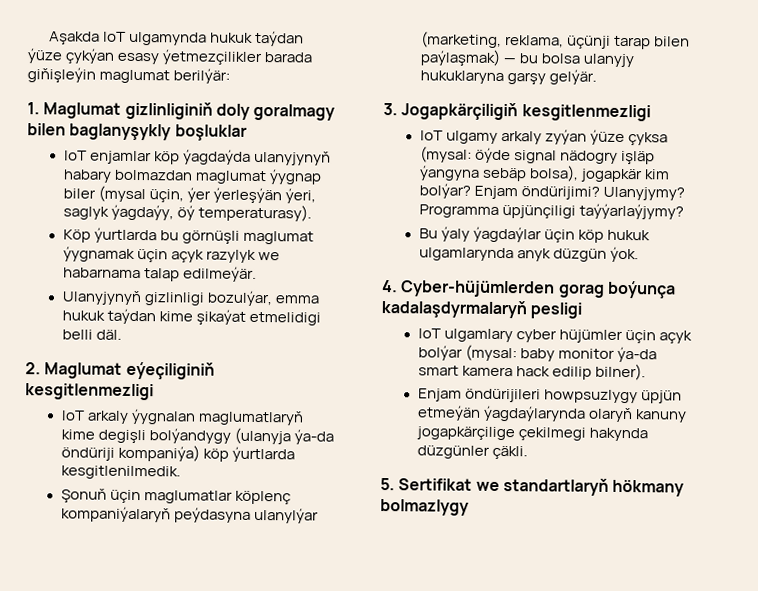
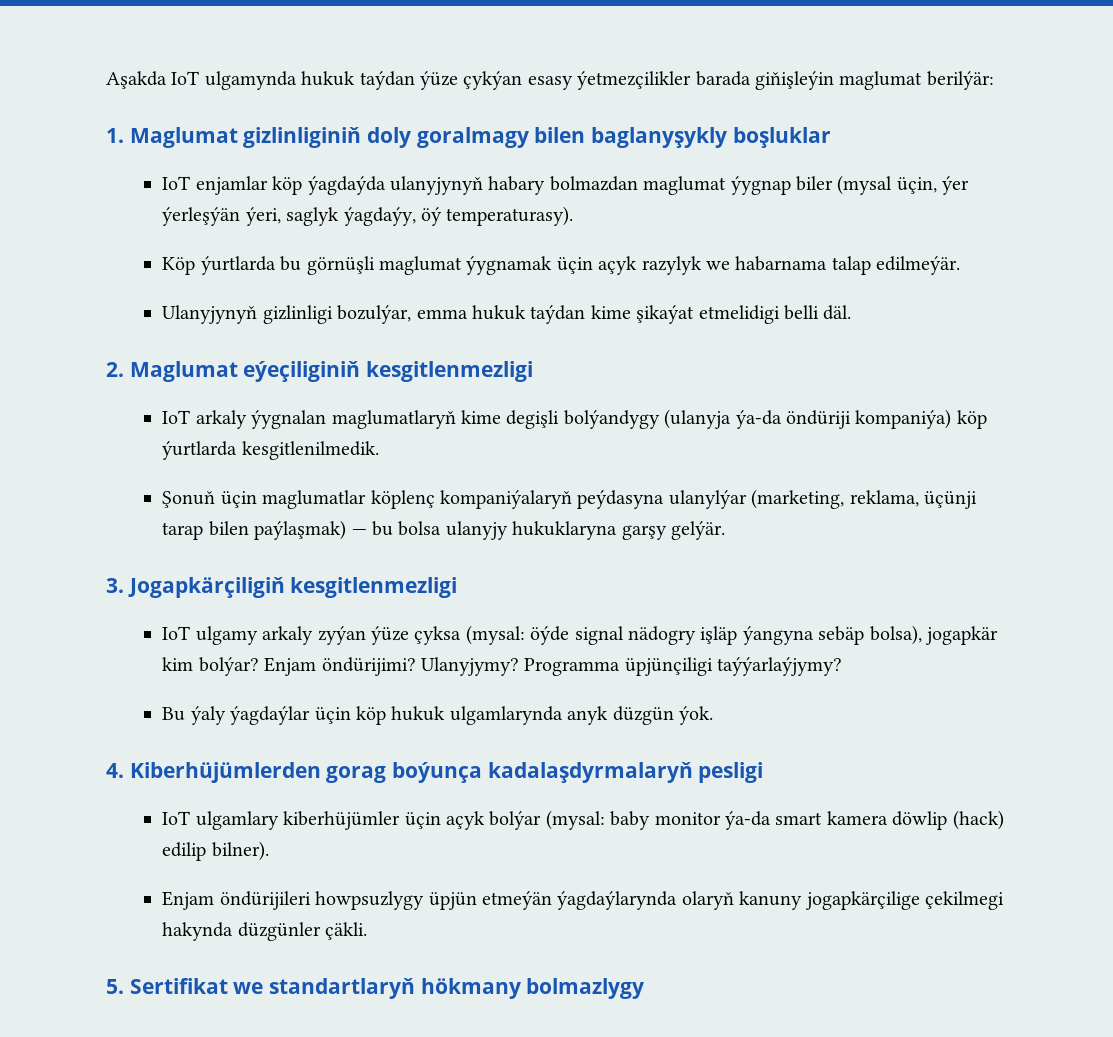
- 4. Cyber-hüjümlerden gorag boýunça kadalaşdyrmalaryň pesligi
+ 4. Kiberhüjümlerden gorag boýunça kadalaşdyrmalaryň pesligi
- IoT ulgamlary cyber hüjümler üçin açyk bolýar (mysal: baby monitor ýa-da smart kamera hack edilip bilner).
+ IoT ulgamlary kiberhüjümler üçin açyk bolýar (mysal: baby monitor ýa-da smart kamera döwlip (hack) edilip bilner).

